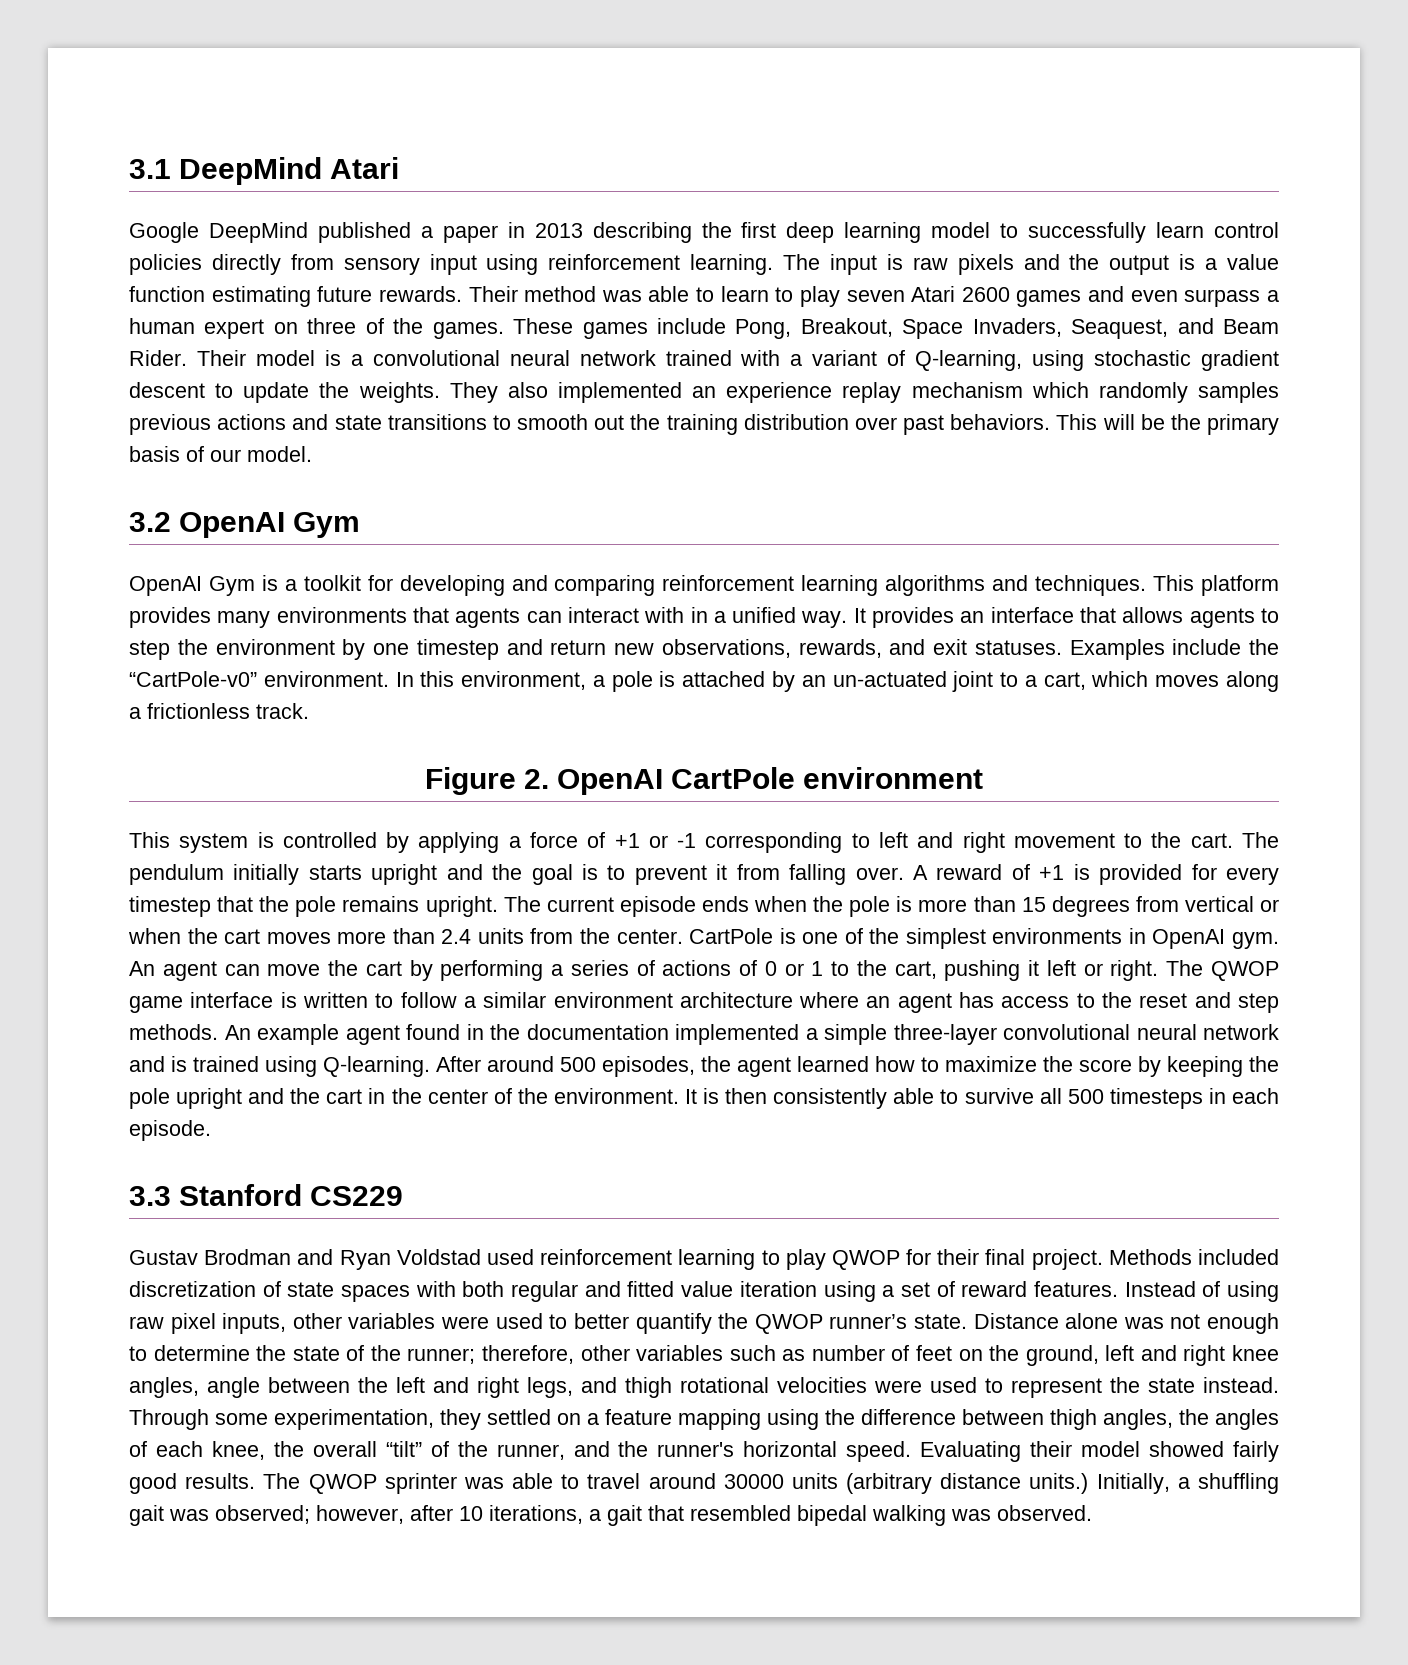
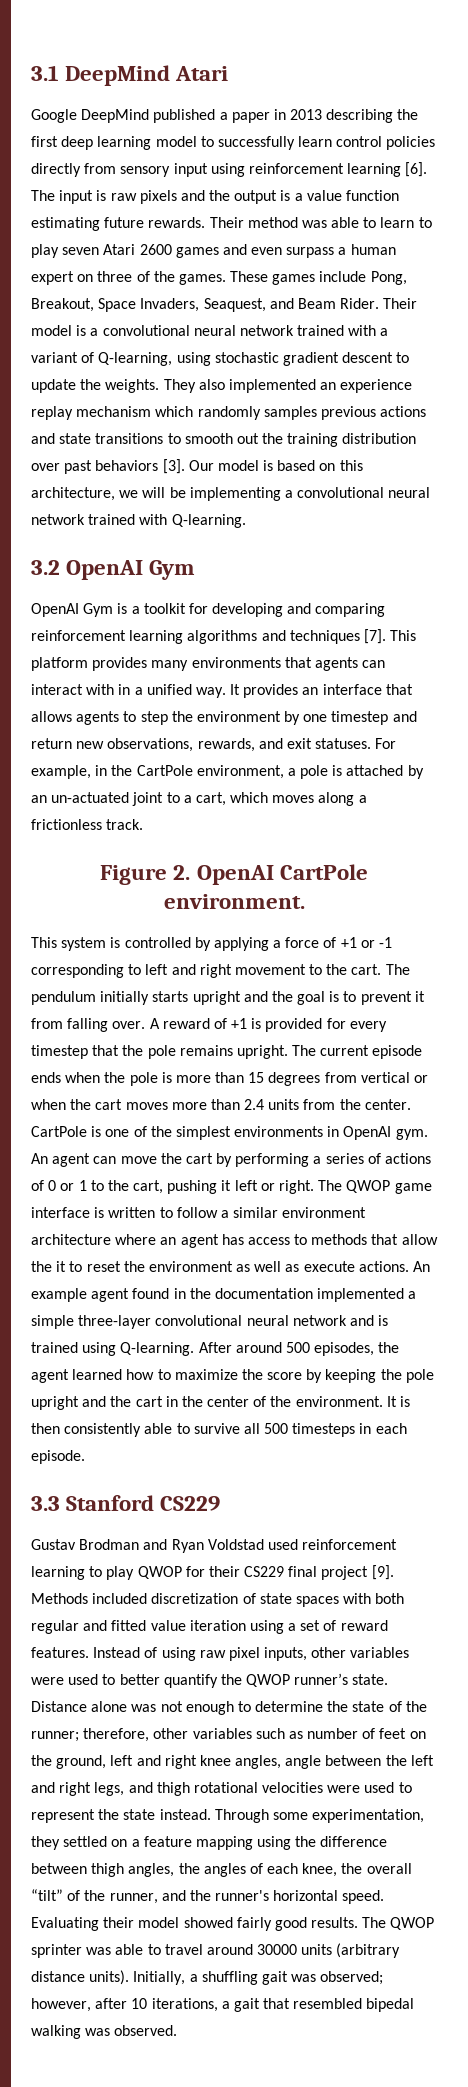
- Google DeepMind published a paper in 2013 describing the first deep learning model to successfully learn control policies directly from sensory input using reinforcement learning.
+ Google DeepMind published a paper in 2013 describing the first deep learning model to successfully learn control policies directly from sensory input using reinforcement learning [6].
- They also implemented an experience replay mechanism which randomly samples previous actions and state transitions to smooth out the training distribution over past behaviors. This will be the primary basis of our model.
+ They also implemented an experience replay mechanism which randomly samples previous actions and state transitions to smooth out the training distribution over past behaviors [3]. Our model is based on this architecture, we will be implementing a convolutional neural network trained with Q-learning.
- OpenAI Gym is a toolkit for developing and comparing reinforcement learning algorithms and techniques.
+ OpenAI Gym is a toolkit for developing and comparing reinforcement learning algorithms and techniques [7].
- Examples include the “CartPole-v0” environment. In this environment, a pole is attached by an un-actuated joint to a cart, which moves along a frictionless track.
+ For example, in the CartPole environment, a pole is attached by an un-actuated joint to a cart, which moves along a frictionless track.
- Figure 2. OpenAI CartPole environment
+ Figure 2. OpenAI CartPole environment.
- The QWOP game interface is written to follow a similar environment architecture where an agent has access to the reset and step methods.
+ The QWOP game interface is written to follow a similar environment architecture where an agent has access to methods that allow the it to reset the environment as well as execute actions.
- Gustav Brodman and Ryan Voldstad used reinforcement learning to play QWOP for their final project.
+ Gustav Brodman and Ryan Voldstad used reinforcement learning to play QWOP for their CS229 final project [9].
- The QWOP sprinter was able to travel around 30000 units (arbitrary distance units.)
+ The QWOP sprinter was able to travel around 30000 units (arbitrary distance units).

